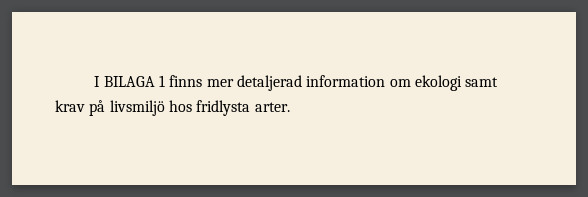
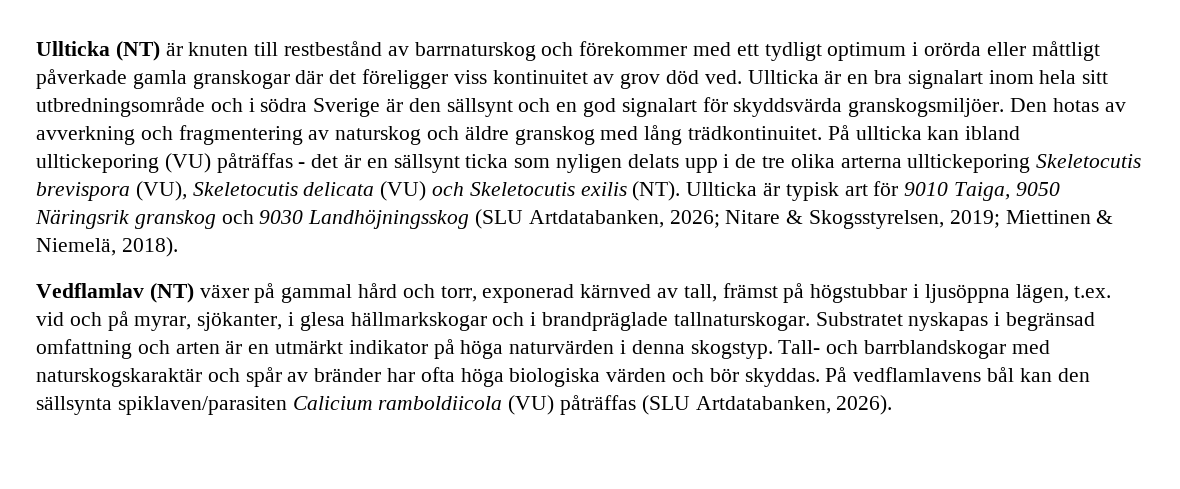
- I BILAGA 1 finns mer detaljerad information om ekologi samt krav på livsmiljö hos fridlysta arter.
+ Ullticka (NT) är knuten till restbestånd av barrnaturskog och förekommer med ett tydligt optimum i orörda eller måttligt påverkade gamla granskogar där det föreligger viss kontinuitet av grov död ved. Ullticka är en bra signalart inom hela sitt utbredningsområde och i södra Sverige är den sällsynt och en god signalart för skyddsvärda granskogsmiljöer. Den hotas av avverkning och fragmentering av naturskog och äldre granskog med lång trädkontinuitet. På ullticka kan ibland ulltickeporing (VU) påträffas - det är en sällsynt ticka som nyligen delats upp i de tre olika arterna ulltickeporing Skeletocutis brevispora (VU), Skeletocutis delicata (VU) och Skeletocutis exilis (NT). Ullticka är typisk art för 9010 Taiga, 9050 Näringsrik granskog och 9030 Landhöjningsskog (SLU Artdatabanken, 2026; Nitare & Skogsstyrelsen, 2019; Miettinen & Niemelä, 2018).
+ Vedflamlav (NT) växer på gammal hård och torr, exponerad kärnved av tall, främst på högstubbar i ljusöppna lägen, t.ex. vid och på myrar, sjökanter, i glesa hällmarkskogar och i brandpräglade tallnaturskogar. Substratet nyskapas i begränsad omfattning och arten är en utmärkt indikator på höga naturvärden i denna skogstyp. Tall- och barrblandskogar med naturskogskaraktär och spår av bränder har ofta höga biologiska värden och bör skyddas. På vedflamlavens bål kan den sällsynta spiklaven/parasiten Calicium ramboldiicola (VU) påträffas (SLU Artdatabanken, 2026).

